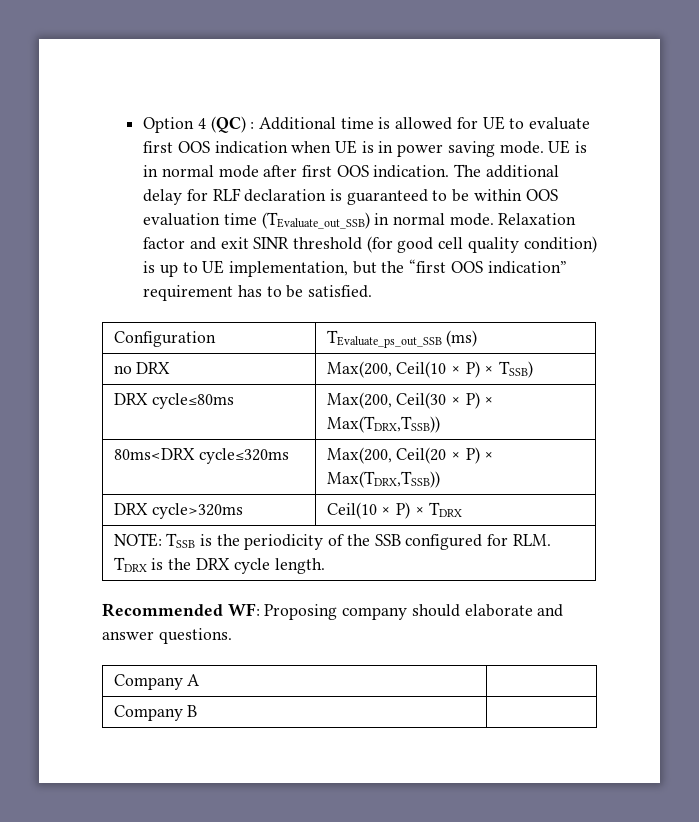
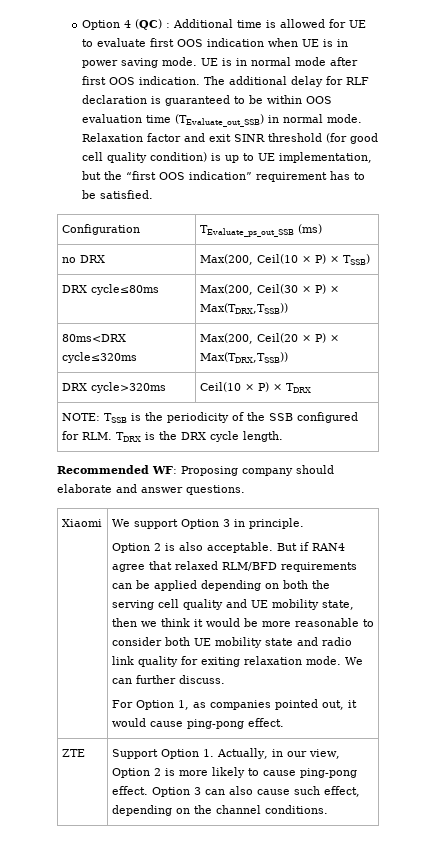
- Company A |
- Company B |
+ Xiaomi | We support Option 3 in principle.
+ Option 2 is also acceptable. But if RAN4 agree that relaxed RLM/BFD requirements can be applied depending on both the serving cell quality and UE mobility state, then we think it would be more reasonable to consider both UE mobility state and radio link quality for exiting relaxation mode. We can further discuss.
+ For Option 1, as companies pointed out, it would cause ping-pong effect.
+ ZTE | Support Option 1. Actually, in our view, Option 2 is more likely to cause ping-pong effect. Option 3 can also cause such effect, depending on the channel conditions.

